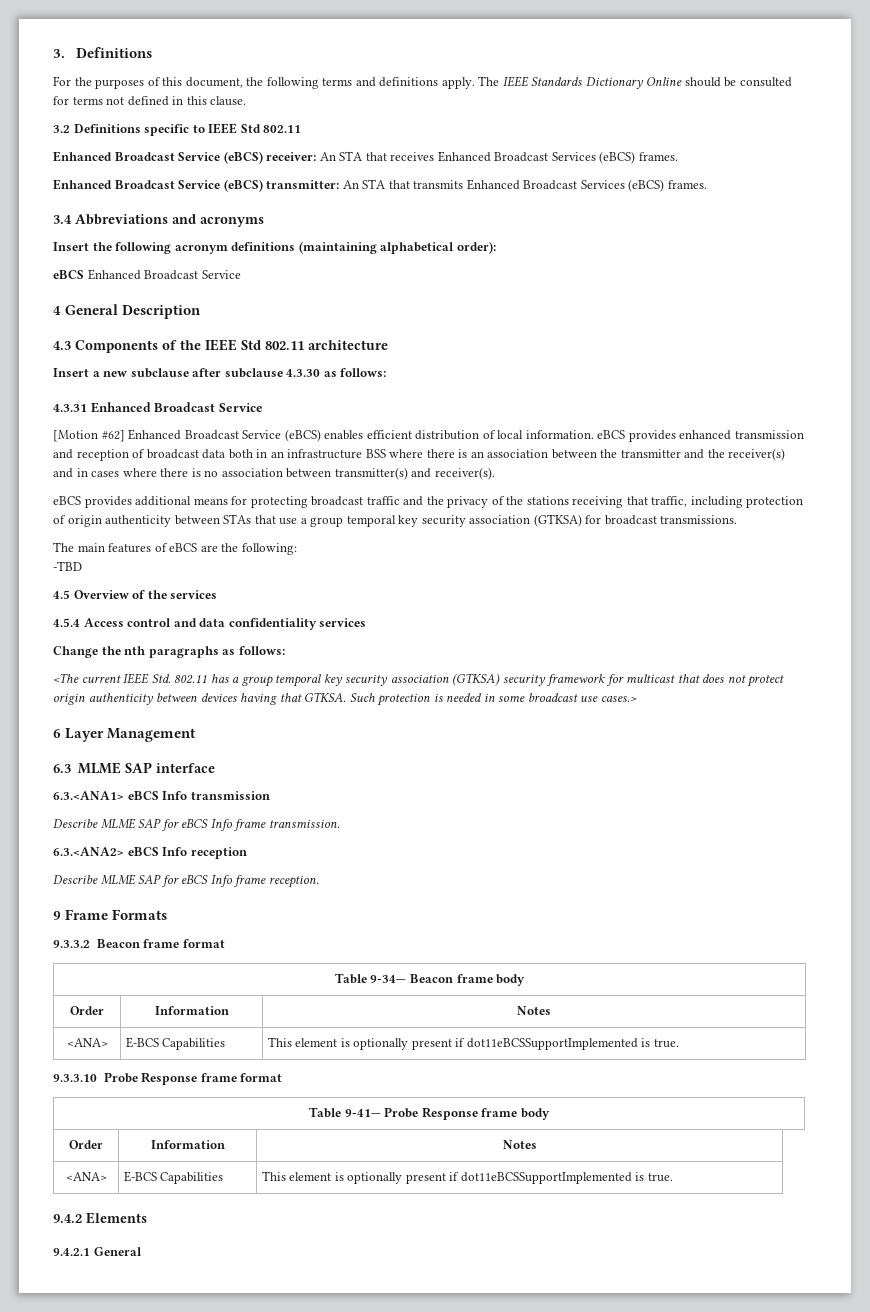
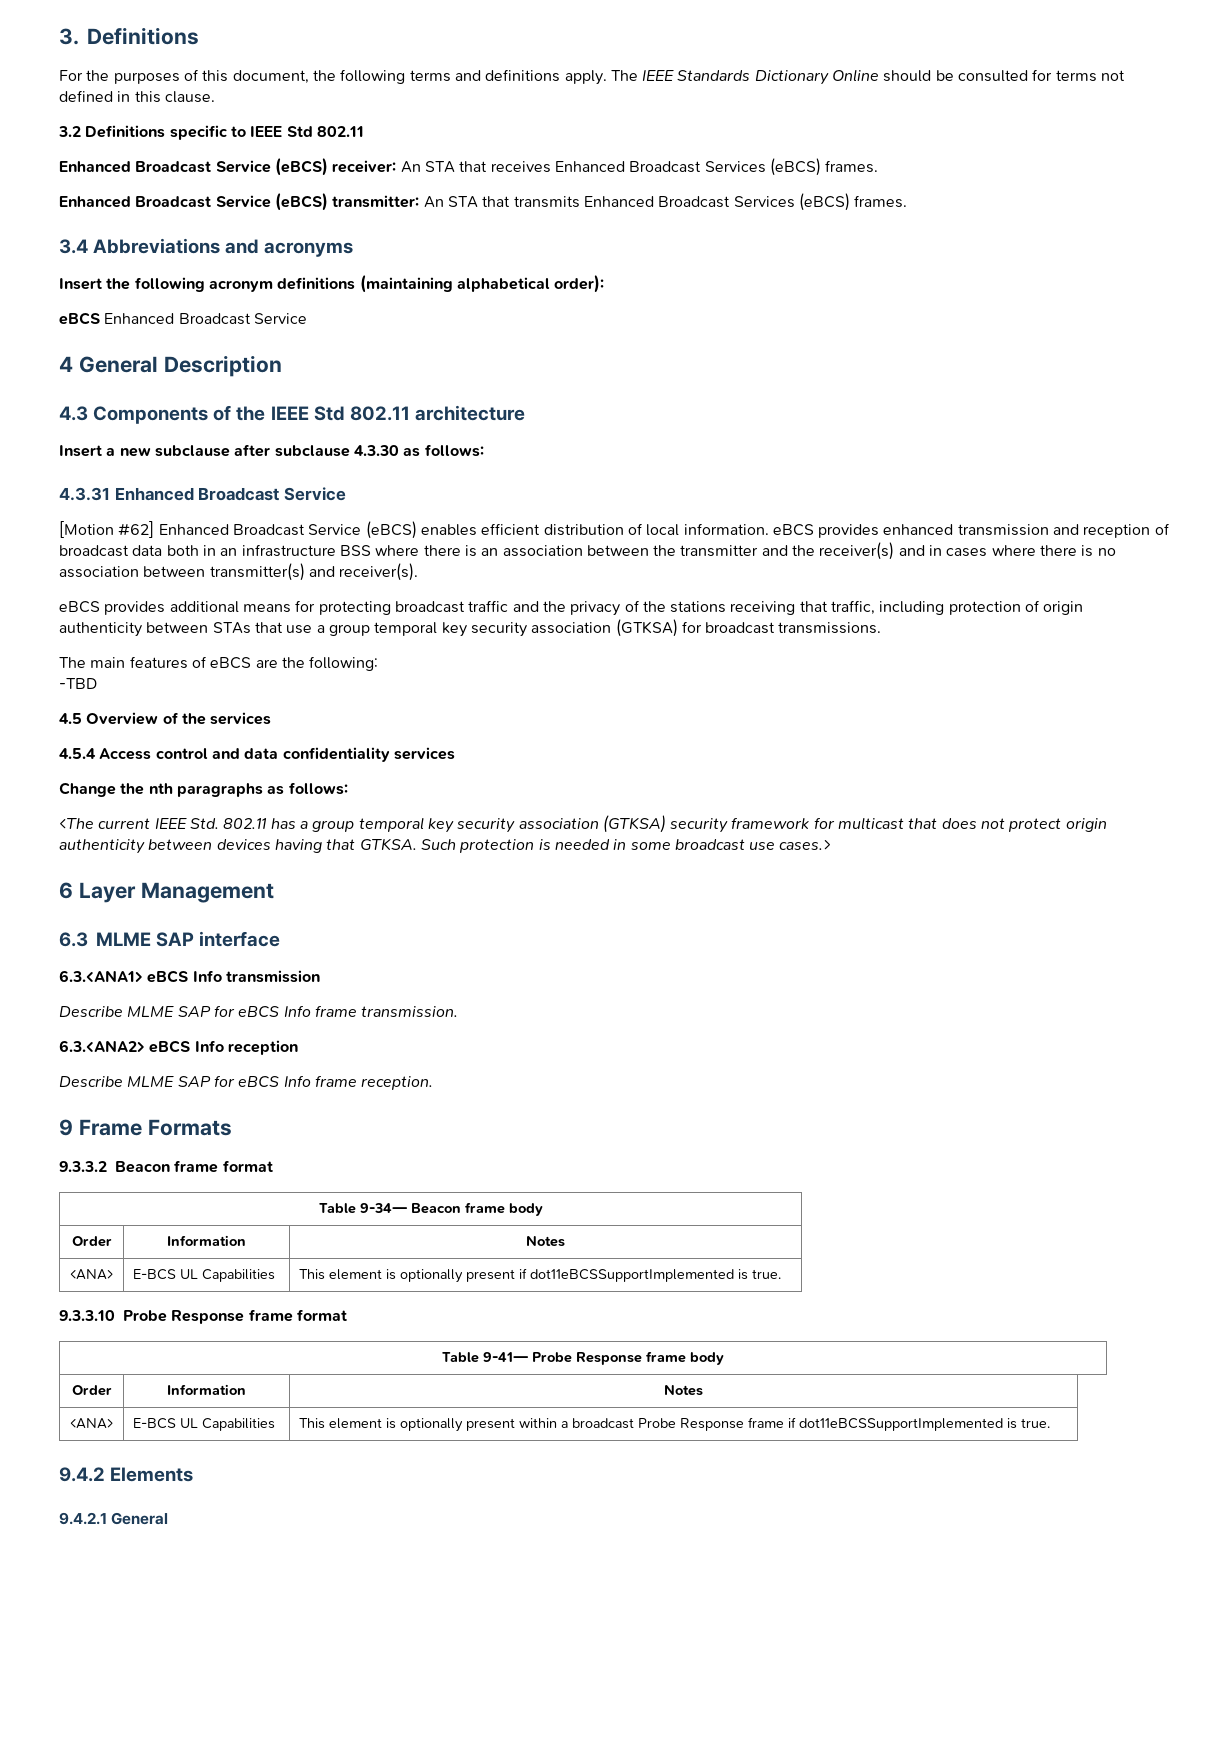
  Table 9-34— Beacon frame body
  Order | Information | Notes
- <ANA> | E-BCS Capabilities | This element is optionally present if dot11eBCSSupportImplemented is true.
+ <ANA> | E-BCS UL Capabilities | This element is optionally present if dot11eBCSSupportImplemented is true.
  Table 9-41— Probe Response frame body
  Order | Information | Notes
- <ANA> | E-BCS Capabilities | This element is optionally present if dot11eBCSSupportImplemented is true.
+ <ANA> | E-BCS UL Capabilities | This element is optionally present within a broadcast Probe Response frame if dot11eBCSSupportImplemented is true.

